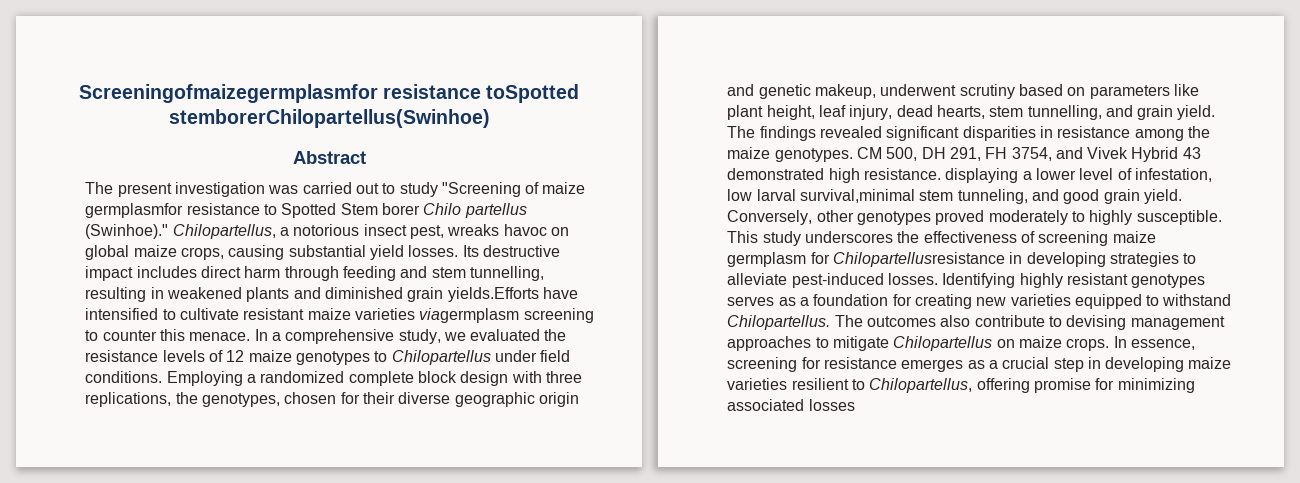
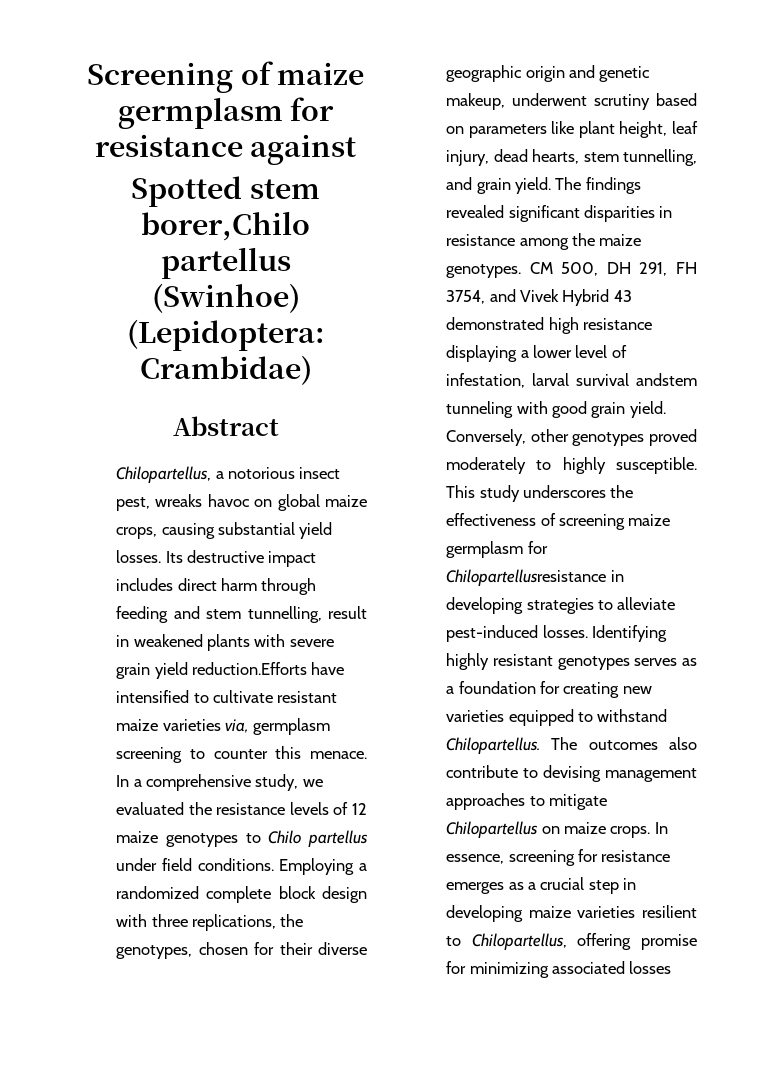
- Screeningofmaizegermplasmfor resistance toSpotted stemborerChilopartellus(Swinhoe)
+ Screening of maize germplasm for resistance against
+ Spotted stem borer,Chilo partellus (Swinhoe) (Lepidoptera: Crambidae)
  Abstract
- The present investigation was carried out to study "Screening of maize germplasmfor resistance to Spotted Stem borer Chilo partellus (Swinhoe)." Chilopartellus, a notorious insect pest, wreaks havoc on global maize crops, causing substantial yield losses.
+ Chilopartellus, a notorious insect pest, wreaks havoc on global maize crops, causing substantial yield losses.
- Its destructive impact includes direct harm through feeding and stem tunnelling, resulting in weakened plants and diminished grain yields.Efforts have intensified to cultivate resistant maize varieties viagermplasm screening to counter this menace.
+ Its destructive impact includes direct harm through feeding and stem tunnelling, result in weakened plants with severe grain yield reduction.Efforts have intensified to cultivate resistant maize varieties via, germplasm screening to counter this menace.
- In a comprehensive study, we evaluated the resistance levels of 12 maize genotypes to Chilopartellus under field conditions.
+ In a comprehensive study, we evaluated the resistance levels of 12 maize genotypes to Chilo partellus under field conditions.
- CM 500, DH 291, FH 3754, and Vivek Hybrid 43 demonstrated high resistance. displaying a lower level of infestation, low larval survival,minimal stem tunneling, and good grain yield.
+ CM 500, DH 291, FH 3754, and Vivek Hybrid 43 demonstrated high resistance displaying a lower level of infestation, larval survival andstem tunneling with good grain yield.

